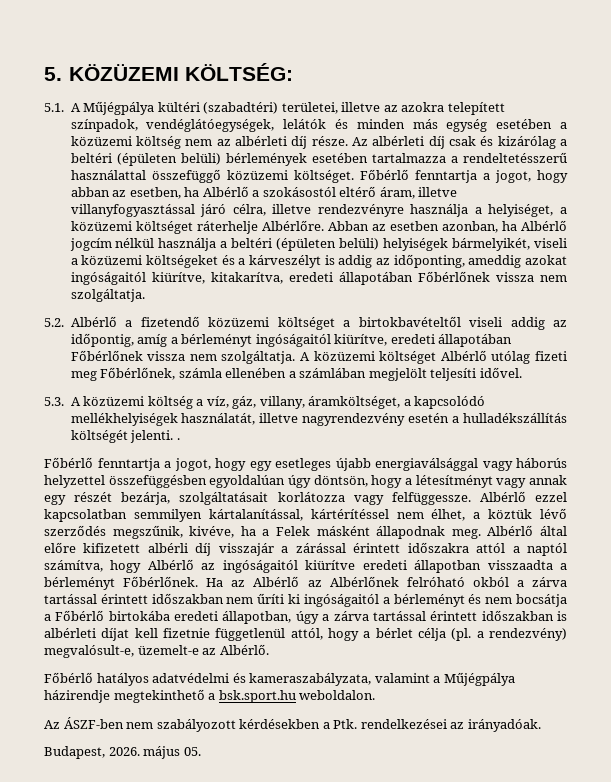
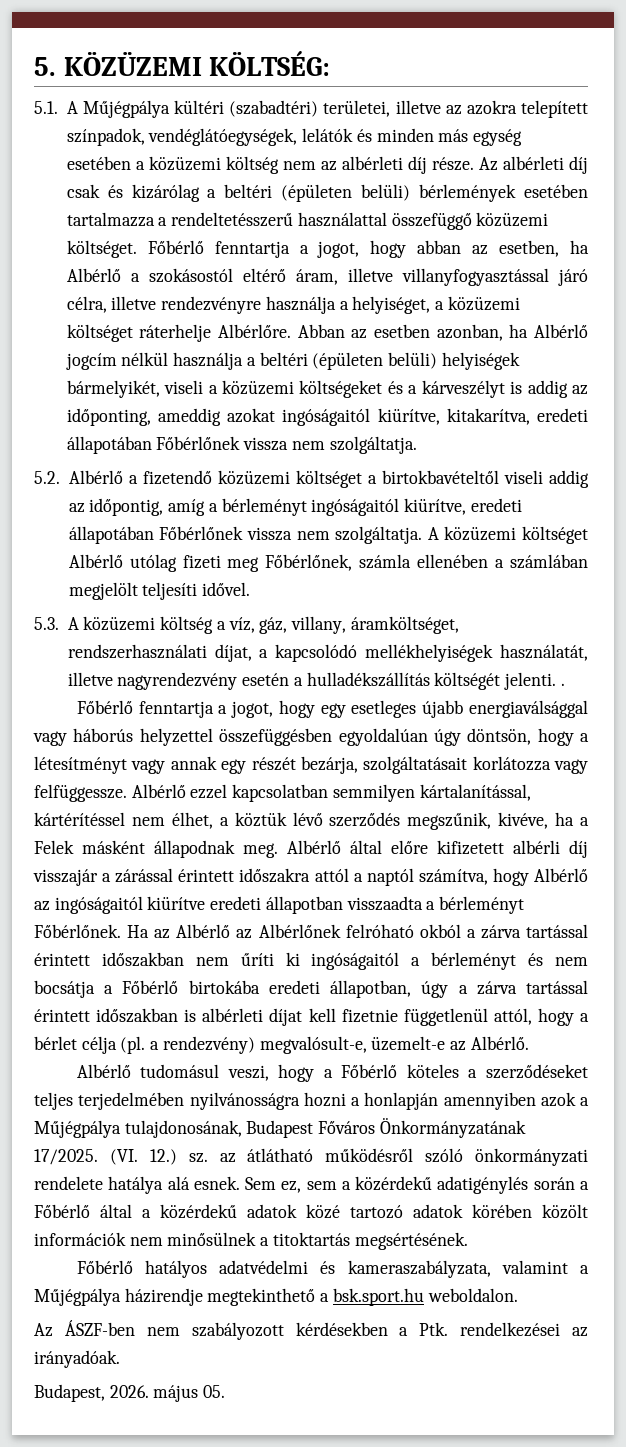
- 5.3. A közüzemi költség a víz, gáz, villany, áramköltséget, a kapcsolódó mellékhelyiségek használatát, illetve nagyrendezvény esetén a hulladékszállítás költségét jelenti. .
+ 5.3. A közüzemi költség a víz, gáz, villany, áramköltséget, rendszerhasználati díjat, a kapcsolódó mellékhelyiségek használatát, illetve nagyrendezvény esetén a hulladékszállítás költségét jelenti. .
+ Albérlő tudomásul veszi, hogy a Főbérlő köteles a szerződéseket teljes terjedelmében nyilvánosságra hozni a honlapján amennyiben azok a Műjégpálya tulajdonosának, Budapest Főváros Önkormányzatának 17/2025. (VI. 12.) sz. az átlátható működésről szóló önkormányzati rendelete hatálya alá esnek. Sem ez, sem a közérdekű adatigénylés során a Főbérlő által a közérdekű adatok közé tartozó adatok körében közölt információk nem minősülnek a titoktartás megsértésének.

